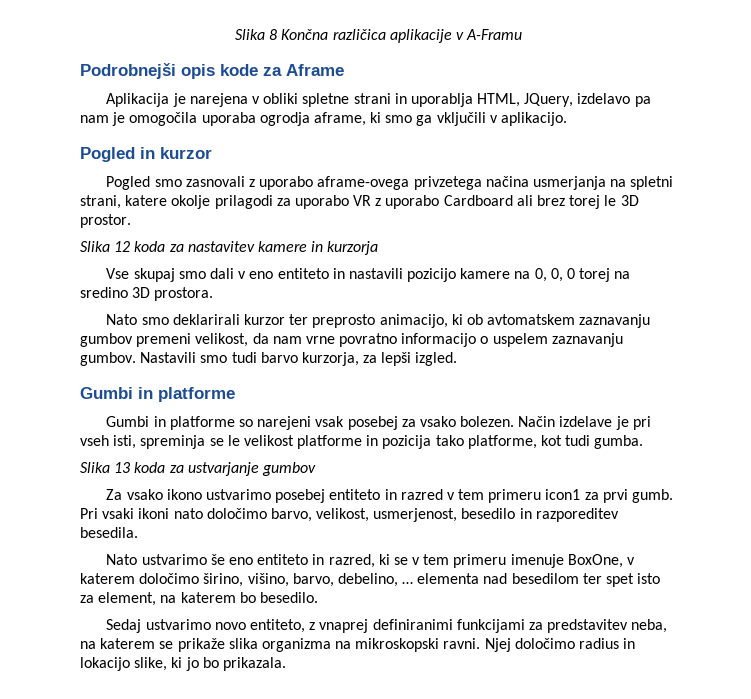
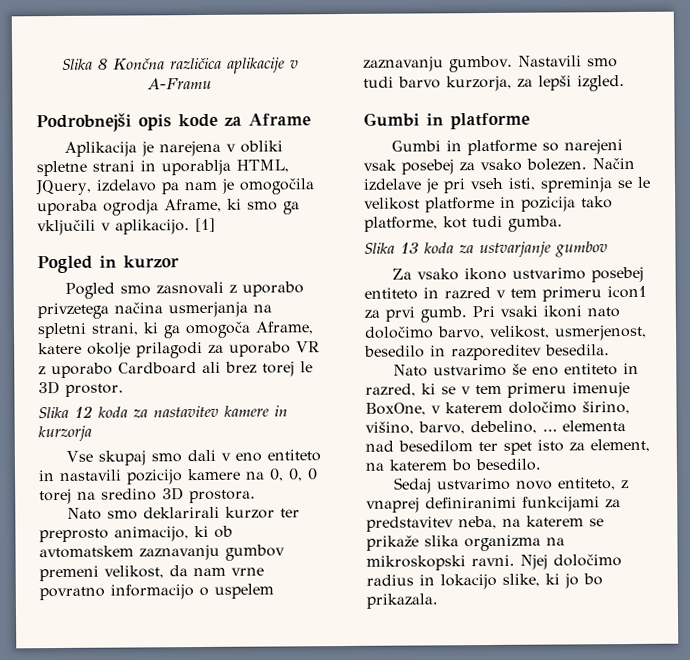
- Aplikacija je narejena v obliki spletne strani in uporablja HTML, JQuery, izdelavo pa nam je omogočila uporaba ogrodja aframe, ki smo ga vključili v aplikacijo.
+ Aplikacija je narejena v obliki spletne strani in uporablja HTML, JQuery, izdelavo pa nam je omogočila uporaba ogrodja Aframe, ki smo ga vključili v aplikacijo. [1]
- Pogled smo zasnovali z uporabo aframe-ovega privzetega načina usmerjanja na spletni strani, katere okolje prilagodi za uporabo VR z uporabo Cardboard ali brez torej le 3D prostor.
+ Pogled smo zasnovali z uporabo privzetega načina usmerjanja na spletni strani, ki ga omogoča Aframe, katere okolje prilagodi za uporabo VR z uporabo Cardboard ali brez torej le 3D prostor.

